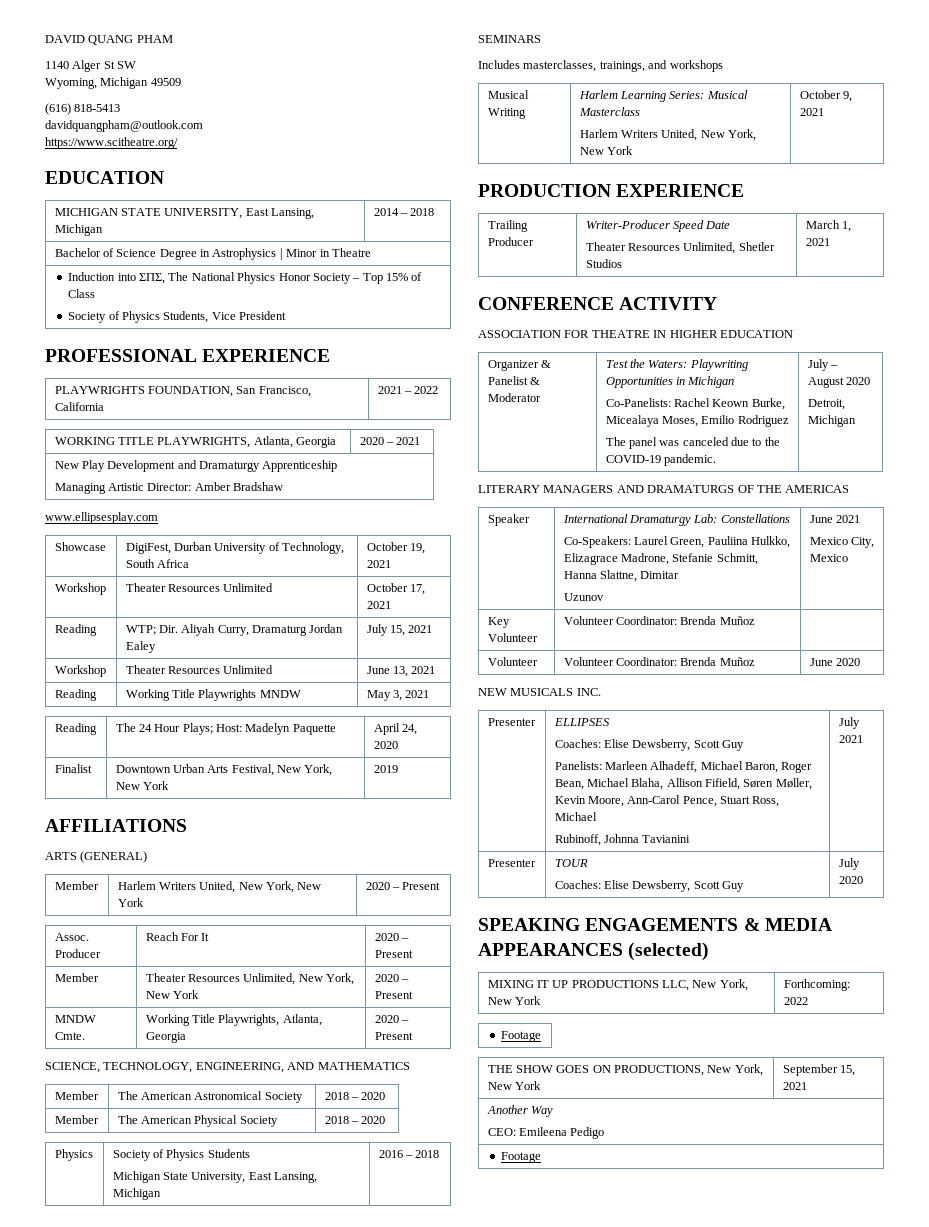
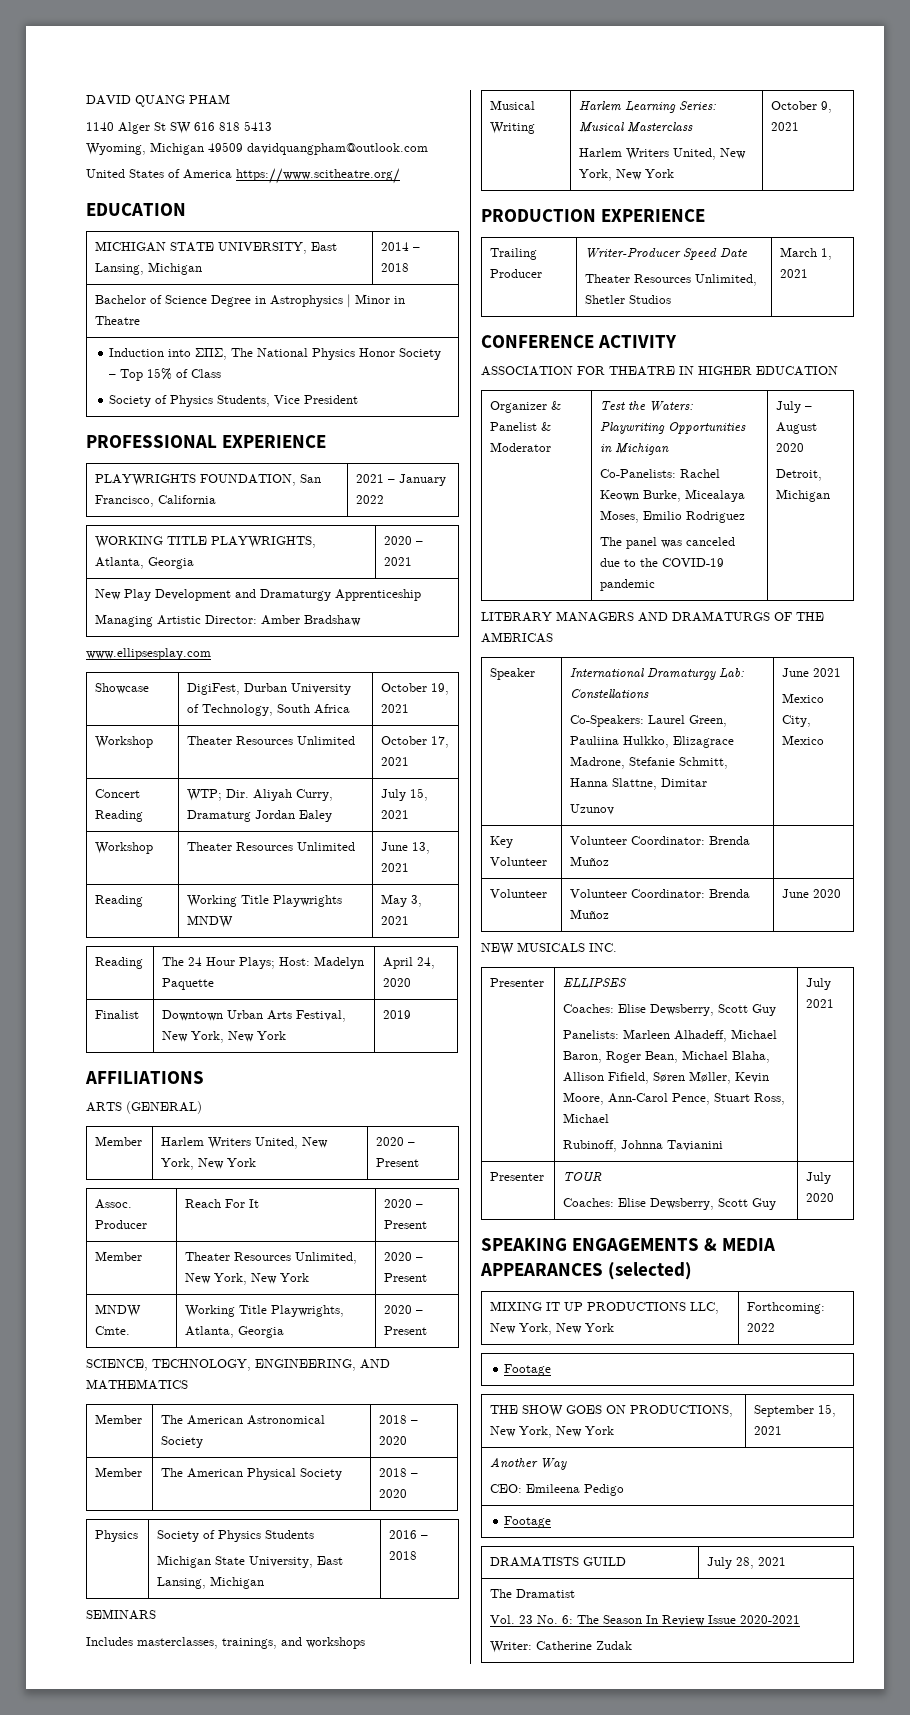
- 1140 Alger St SW
+ 1140 Alger St SW 616 818 5413
- Wyoming, Michigan 49509
- (616) 818-5413
- davidquangpham@outlook.com
+ Wyoming, Michigan 49509 davidquangpham@outlook.com
- https://www.scitheatre.org/
+ United States of America https://www.scitheatre.org/
- PLAYWRIGHTS FOUNDATION, San Francisco, California | 2021 – 2022
+ PLAYWRIGHTS FOUNDATION, San Francisco, California | 2021 – January 2022
- Reading | WTP; Dir. Aliyah Curry, Dramaturg Jordan Ealey | July 15, 2021
+ Concert Reading | WTP; Dir. Aliyah Curry, Dramaturg Jordan Ealey | July 15, 2021
  Organizer & Panelist & Moderator | Test the Waters: Playwriting Opportunities in Michigan
  Co-Panelists: Rachel Keown Burke, Micealaya Moses, Emilio Rodriguez
- The panel was canceled due to the COVID-19 pandemic. | July – August 2020
+ The panel was canceled due to the COVID-19 pandemic | July – August 2020
+ DRAMATISTS GUILD | July 28, 2021
+ The Dramatist
+ Vol. 23 No. 6: The Season In Review Issue 2020-2021
+ Writer: Catherine Zudak

